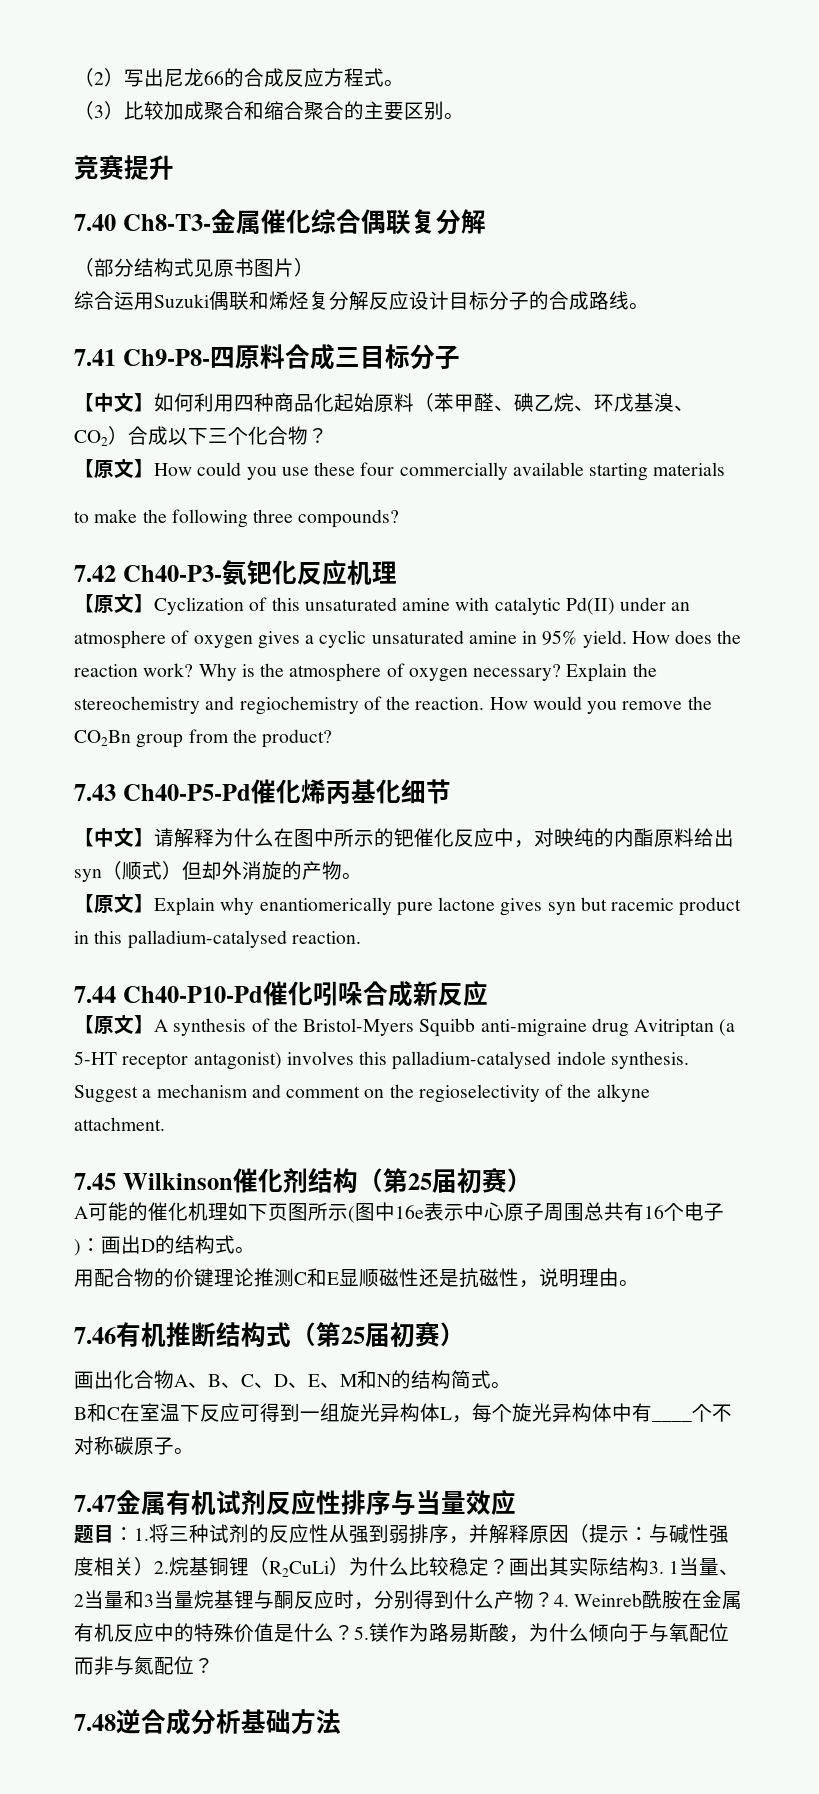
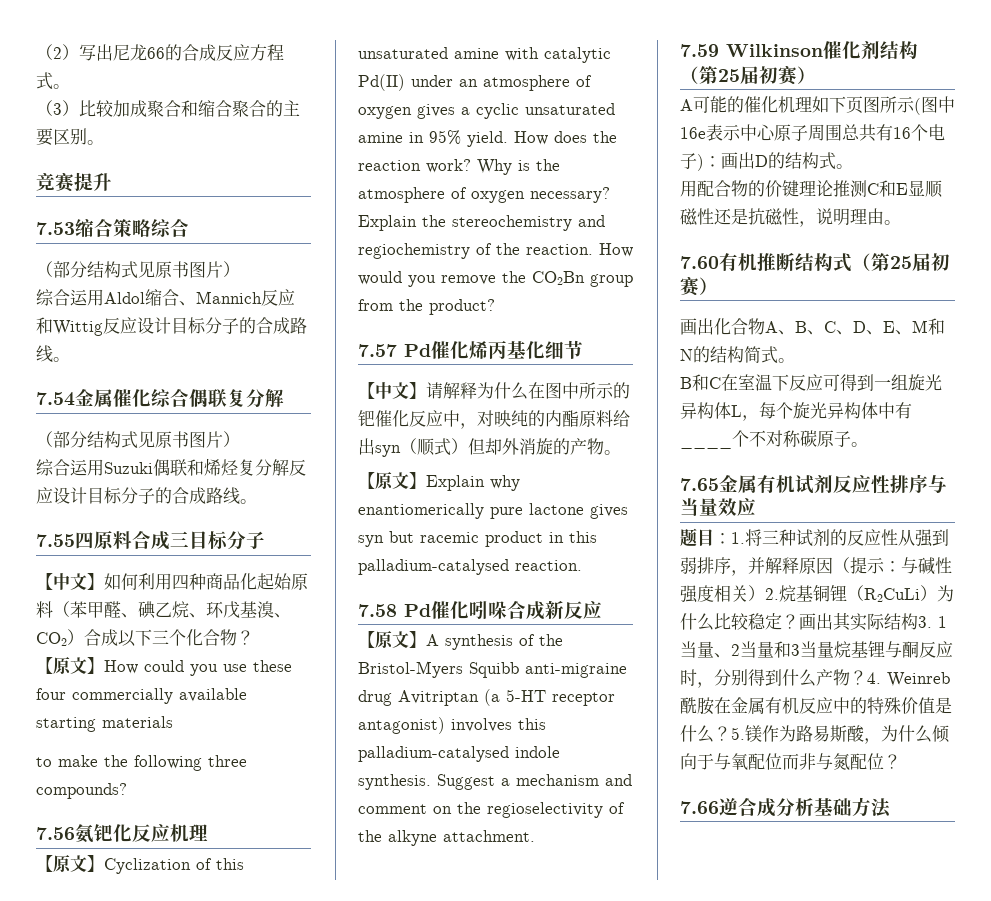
- 7.40 Ch8-T3-金属催化综合偶联复分解
+ 7.53缩合策略综合
+ （部分结构式见原书图片）
+ 综合运用Aldol缩合、Mannich反应和Wittig反应设计目标分子的合成路线。
+ 7.54金属催化综合偶联复分解
- 7.41 Ch9-P8-四原料合成三目标分子
+ 7.55四原料合成三目标分子
- 7.42 Ch40-P3-氨钯化反应机理
+ 7.56氨钯化反应机理
- 7.43 Ch40-P5-Pd催化烯丙基化细节
+ 7.57 Pd催化烯丙基化细节
- 7.44 Ch40-P10-Pd催化吲哚合成新反应
+ 7.58 Pd催化吲哚合成新反应
- 7.45 Wilkinson催化剂结构（第25届初赛）
+ 7.59 Wilkinson催化剂结构（第25届初赛）
- 7.46有机推断结构式（第25届初赛）
+ 7.60有机推断结构式（第25届初赛）
- 7.47金属有机试剂反应性排序与当量效应
+ 7.65金属有机试剂反应性排序与当量效应
- 7.48逆合成分析基础方法
+ 7.66逆合成分析基础方法

